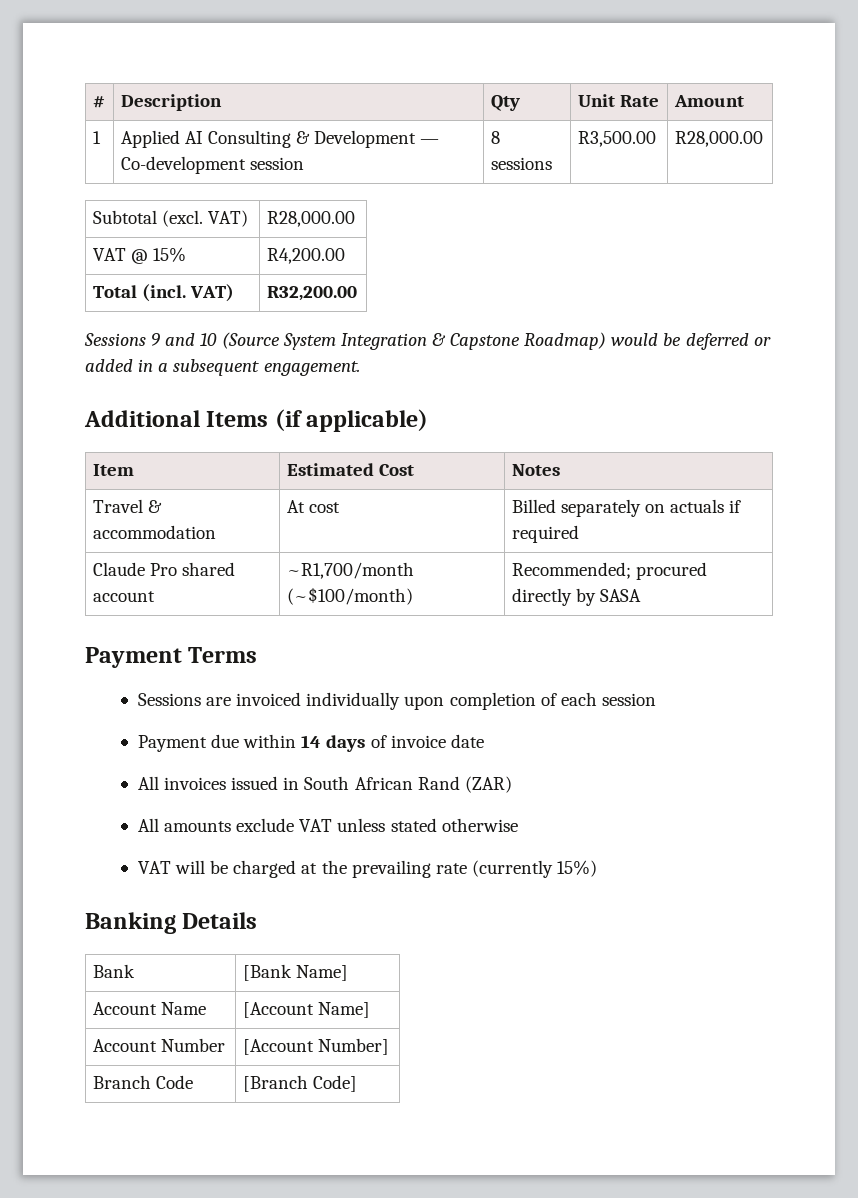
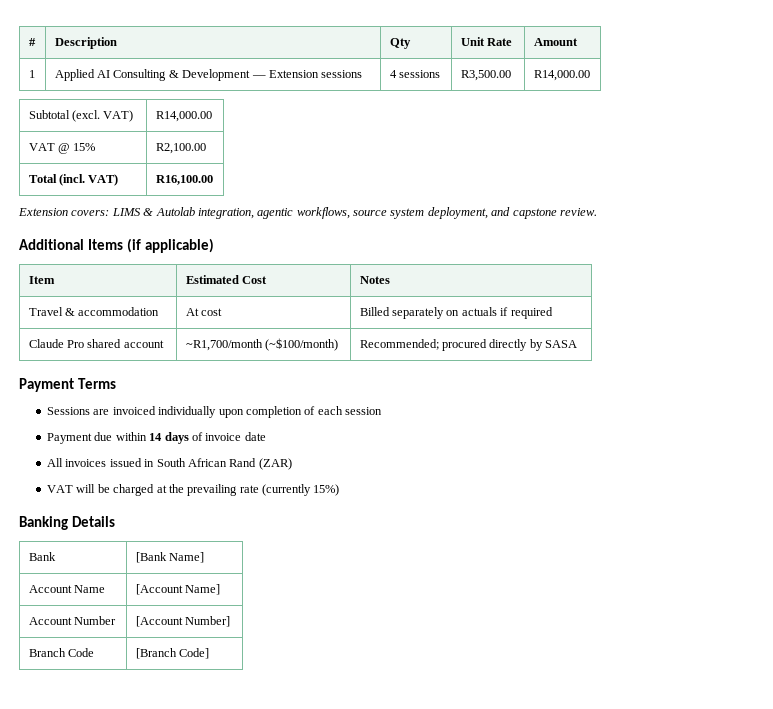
- 1 | Applied AI Consulting & Development — Co-development session | 8 sessions | R3,500.00 | R28,000.00
+ 1 | Applied AI Consulting & Development — Extension sessions | 4 sessions | R3,500.00 | R14,000.00
- Subtotal (excl. VAT) | R28,000.00
+ Subtotal (excl. VAT) | R14,000.00
- VAT @ 15% | R4,200.00
+ VAT @ 15% | R2,100.00
- Total (incl. VAT) | R32,200.00
- Sessions 9 and 10 (Source System Integration & Capstone Roadmap) would be deferred or added in a subsequent engagement.
+ Total (incl. VAT) | R16,100.00
+ Extension covers: LIMS & Autolab integration, agentic workflows, source system deployment, and capstone review.
- All amounts exclude VAT unless stated otherwise

